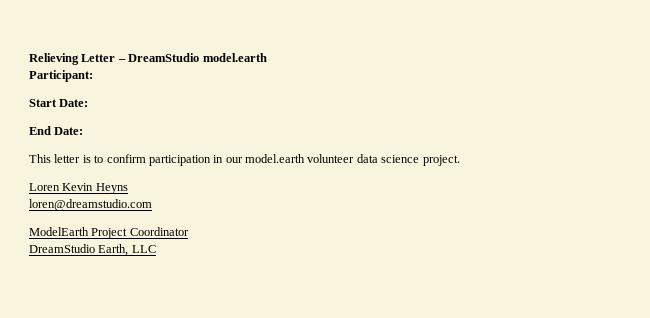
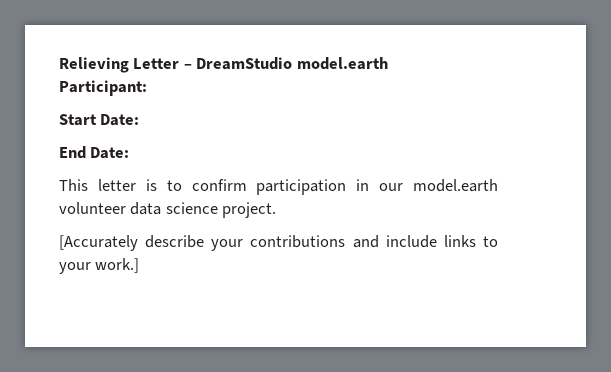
- Loren Kevin Heyns
- loren@dreamstudio.com
- ModelEarth Project Coordinator
- DreamStudio Earth, LLC
+ [Accurately describe your contributions and include links to your work.]

